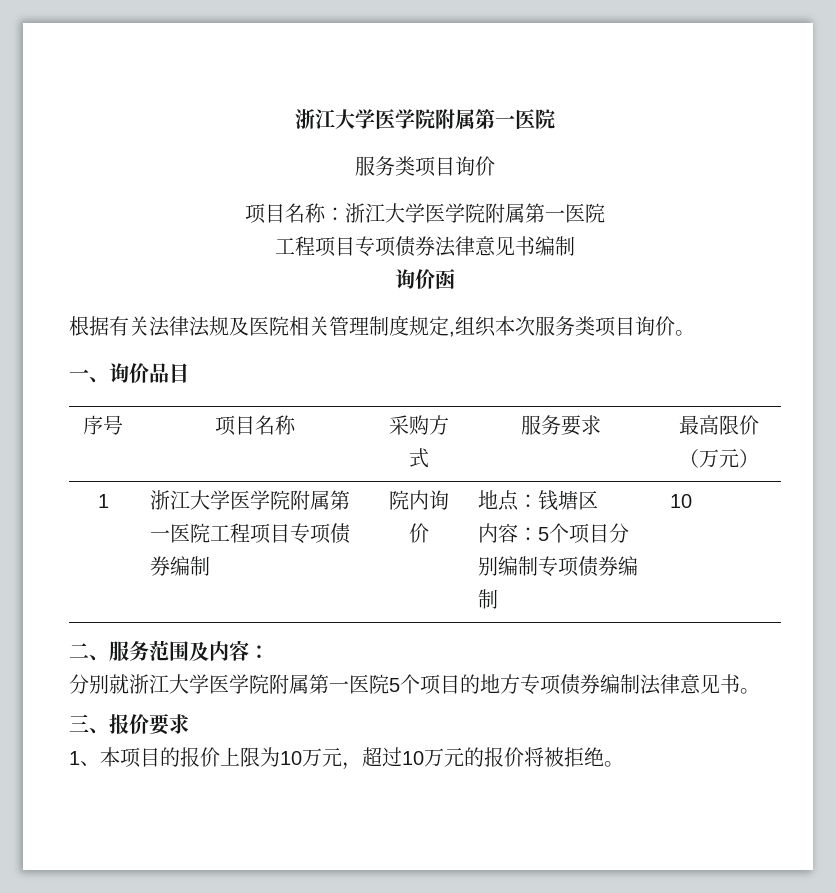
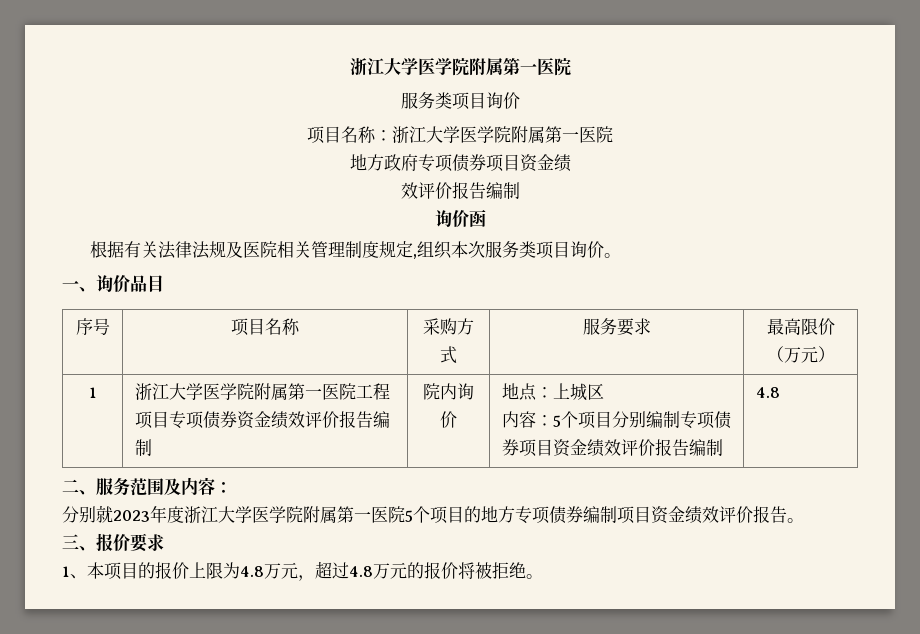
- 工程项目专项债券法律意见书编制
+ 地方政府专项债券项目资金绩
+ 效评价报告编制
- 1 | 浙江大学医学院附属第一医院工程项目专项债券编制 | 院内询价 | 地点：钱塘区
- 内容：5个项目分别编制专项债券编制 | 10
+ 1 | 浙江大学医学院附属第一医院工程项目专项债券资金绩效评价报告编制 | 院内询价 | 地点：上城区
+ 内容：5个项目分别编制专项债券项目资金绩效评价报告编制 | 4.8
- 分别就浙江大学医学院附属第一医院5个项目的地方专项债券编制法律意见书。
+ 分别就2023年度浙江大学医学院附属第一医院5个项目的地方专项债券编制项目资金绩效评价报告。
- 1、本项目的报价上限为10万元，超过10万元的报价将被拒绝。
+ 1、本项目的报价上限为4.8万元，超过4.8万元的报价将被拒绝。

